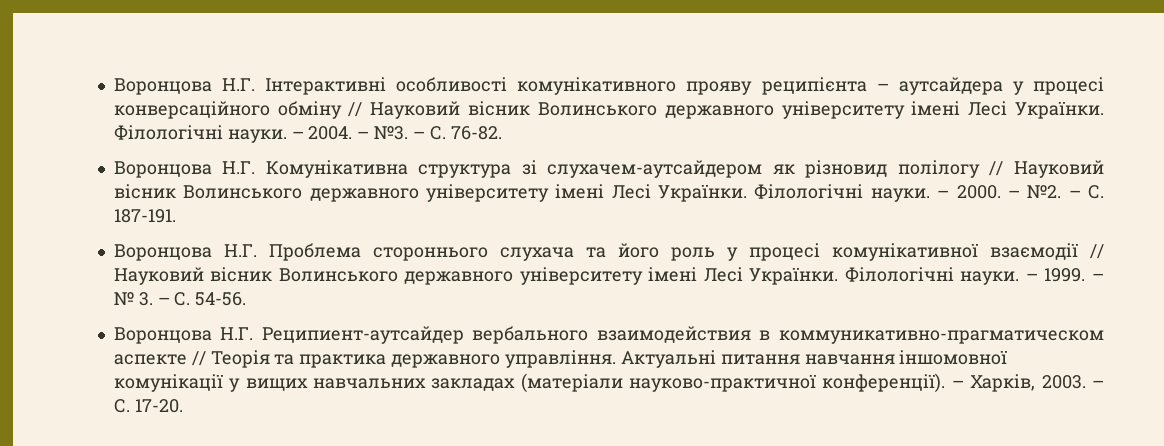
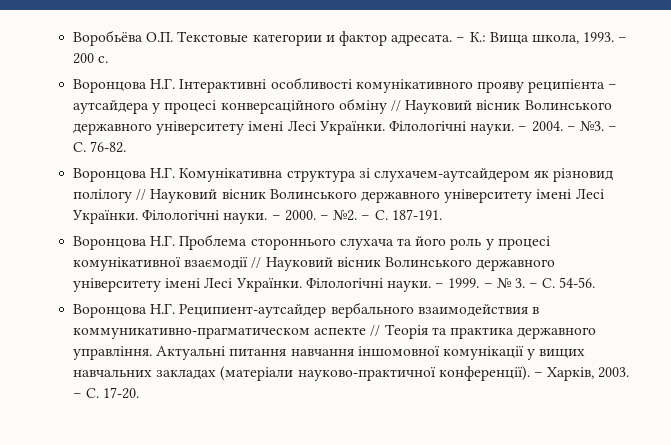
+ Воробьёва О.П. Текстовые категории и фактор адресата. – К.: Вища школа, 1993. – 200 c.

